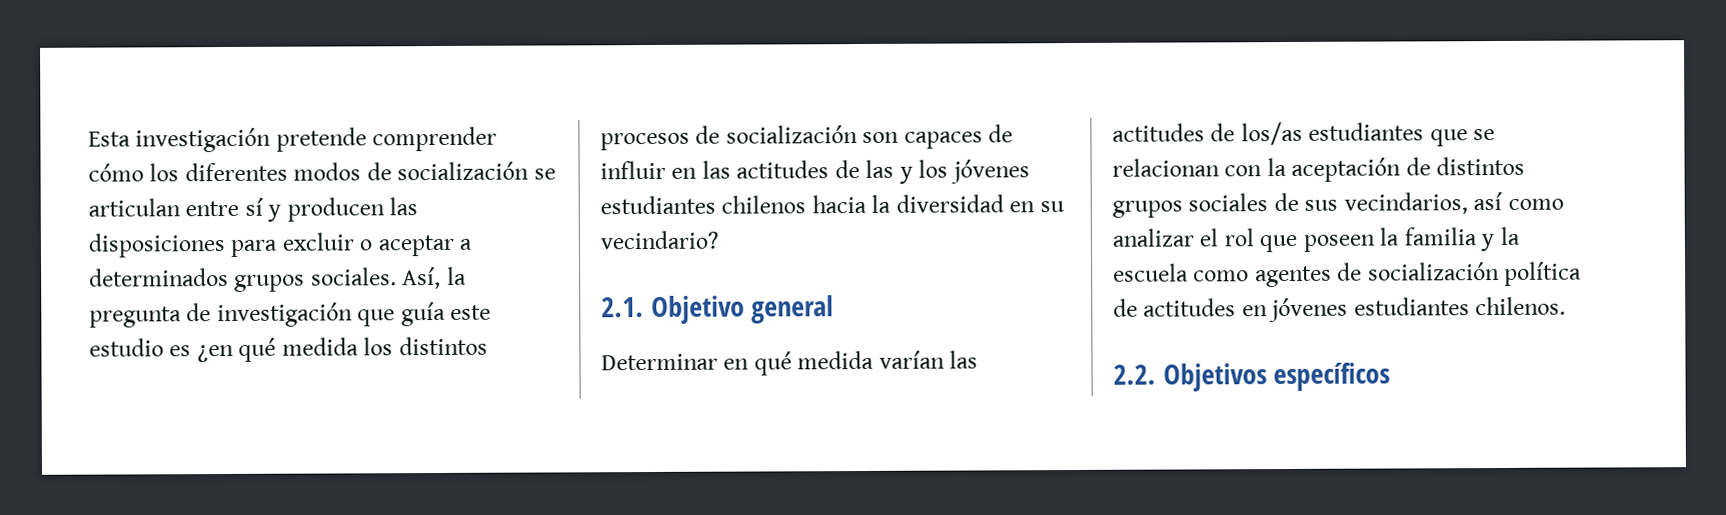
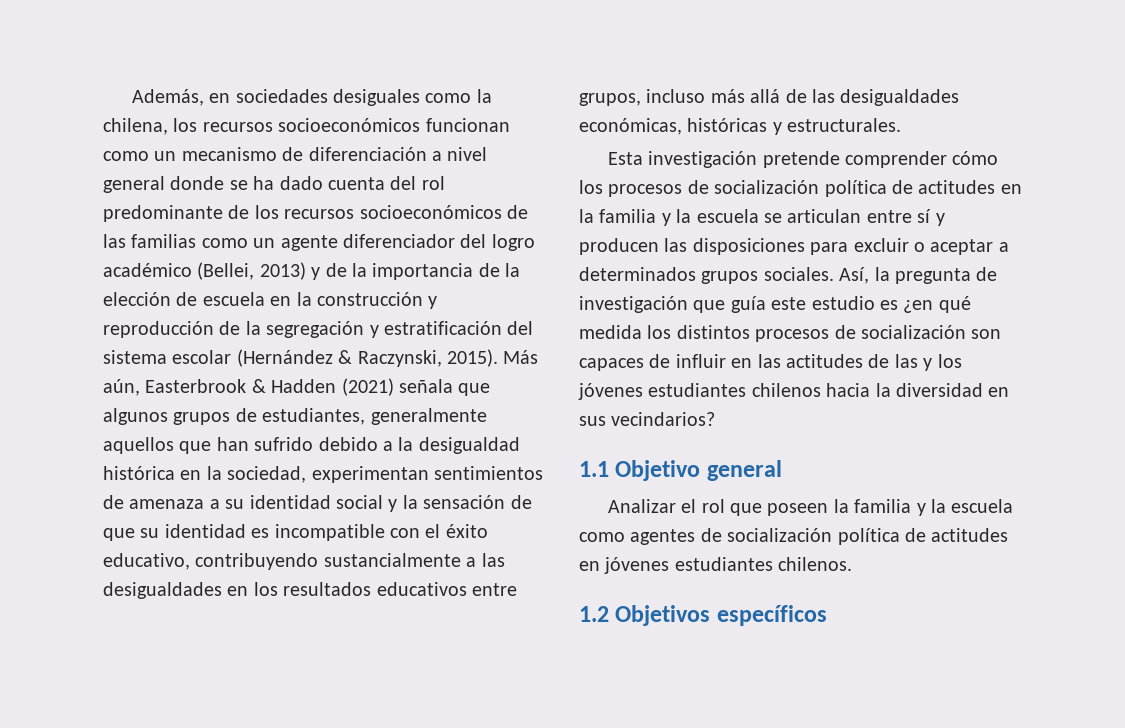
+ Además, en sociedades desiguales como la chilena, los recursos socioeconómicos funcionan como un mecanismo de diferenciación a nivel general donde se ha dado cuenta del rol predominante de los recursos socioeconómicos de las familias como un agente diferenciador del logro académico (Bellei, 2013) y de la importancia de la elección de escuela en la construcción y reproducción de la segregación y estratificación del sistema escolar (Hernández & Raczynski, 2015). Más aún, Easterbrook & Hadden (2021) señala que algunos grupos de estudiantes, generalmente aquellos que han sufrido debido a la desigualdad histórica en la sociedad, experimentan sentimientos de amenaza a su identidad social y la sensación de que su identidad es incompatible con el éxito educativo, contribuyendo sustancialmente a las desigualdades en los resultados educativos entre grupos, incluso más allá de las desigualdades económicas, históricas y estructurales.
- Esta investigación pretende comprender cómo los diferentes modos de socialización se articulan entre sí y producen las disposiciones para excluir o aceptar a determinados grupos sociales.
+ Esta investigación pretende comprender cómo los procesos de socialización política de actitudes en la familia y la escuela se articulan entre sí y producen las disposiciones para excluir o aceptar a determinados grupos sociales.
- Así, la pregunta de investigación que guía este estudio es ¿en qué medida los distintos procesos de socialización son capaces de influir en las actitudes de las y los jóvenes estudiantes chilenos hacia la diversidad en su vecindario?
- 2.1. Objetivo general
+ Así, la pregunta de investigación que guía este estudio es ¿en qué medida los distintos procesos de socialización son capaces de influir en las actitudes de las y los jóvenes estudiantes chilenos hacia la diversidad en sus vecindarios?
+ 1.1 Objetivo general
- Determinar en qué medida varían las actitudes de los/as estudiantes que se relacionan con la aceptación de distintos grupos sociales de sus vecindarios, así como analizar el rol que poseen la familia y la escuela como agentes de socialización política de actitudes en jóvenes estudiantes chilenos.
+ Analizar el rol que poseen la familia y la escuela como agentes de socialización política de actitudes en jóvenes estudiantes chilenos.
- 2.2. Objetivos específicos
+ 1.2 Objetivos específicos

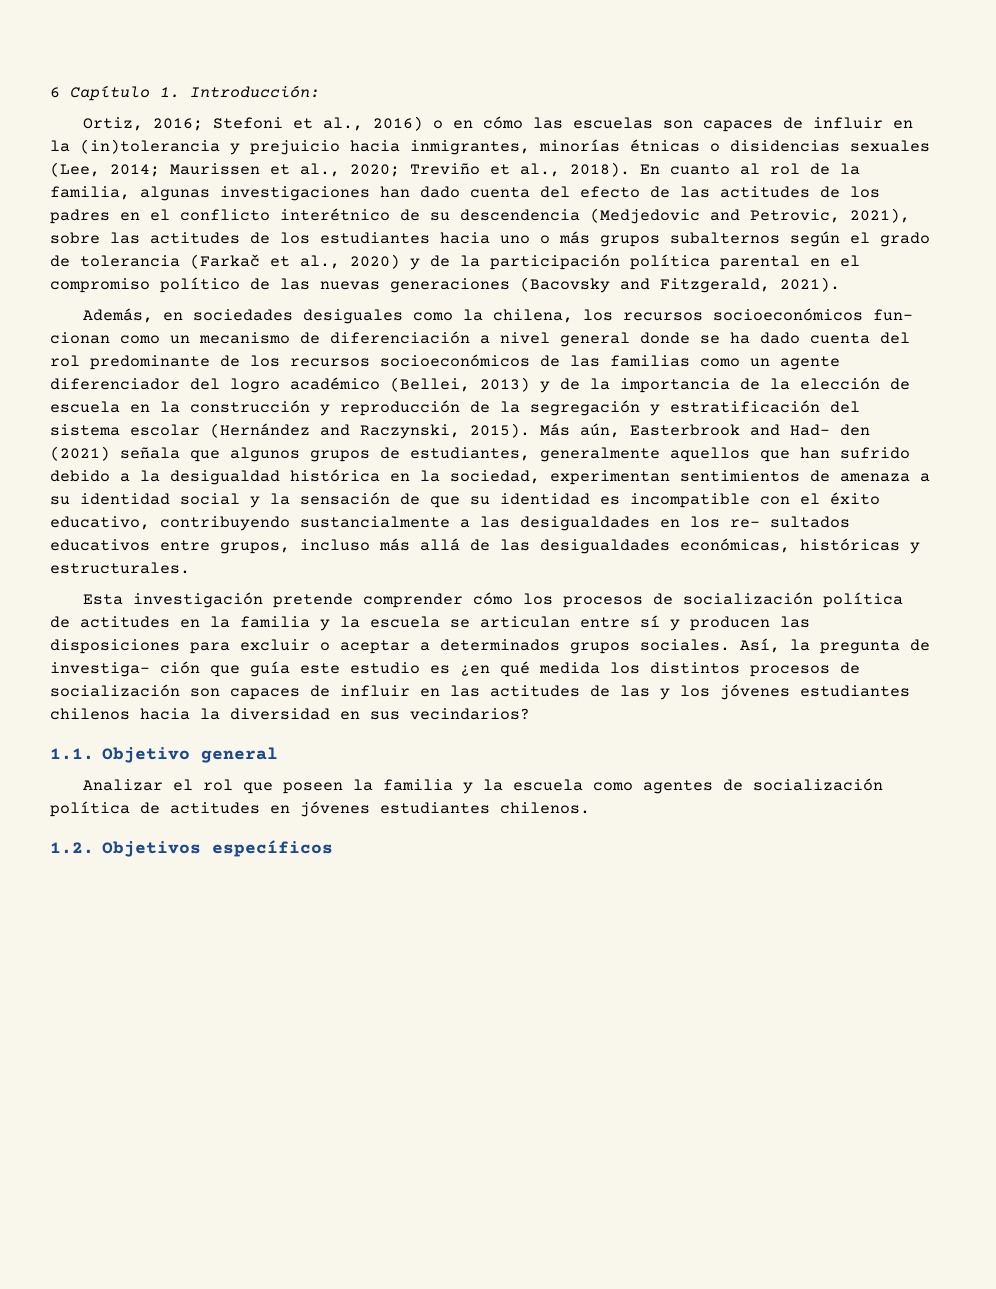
+ 6 Capítulo 1. Introducción:
+ Ortiz, 2016; Stefoni et al., 2016) o en cómo las escuelas son capaces de influir en la (in)tolerancia y prejuicio hacia inmigrantes, minorías étnicas o disidencias sexuales (Lee, 2014; Maurissen et al., 2020; Treviño et al., 2018). En cuanto al rol de la familia, algunas investigaciones han dado cuenta del efecto de las actitudes de los padres en el conflicto interétnico de su descendencia (Medjedovic and Petrovic, 2021), sobre las actitudes de los estudiantes hacia uno o más grupos subalternos según el grado de tolerancia (Farkač et al., 2020) y de la participación política parental en el compromiso político de las nuevas generaciones (Bacovsky and Fitzgerald, 2021).
- Además, en sociedades desiguales como la chilena, los recursos socioeconómicos funcionan como un mecanismo de diferenciación a nivel general donde se ha dado cuenta del rol predominante de los recursos socioeconómicos de las familias como un agente diferenciador del logro académico (Bellei, 2013) y de la importancia de la elección de escuela en la construcción y reproducción de la segregación y estratificación del sistema escolar (Hernández & Raczynski, 2015).
+ Además, en sociedades desiguales como la chilena, los recursos socioeconómicos fun- cionan como un mecanismo de diferenciación a nivel general donde se ha dado cuenta del rol predominante de los recursos socioeconómicos de las familias como un agente diferenciador del logro académico (Bellei, 2013) y de la importancia de la elección de escuela en la construcción y reproducción de la segregación y estratificación del sistema escolar (Hernández and Raczynski, 2015).
- Más aún, Easterbrook & Hadden (2021) señala que algunos grupos de estudiantes, generalmente aquellos que han sufrido debido a la desigualdad histórica en la sociedad, experimentan sentimientos de amenaza a su identidad social y la sensación de que su identidad es incompatible con el éxito educativo, contribuyendo sustancialmente a las desigualdades en los resultados educativos entre grupos, incluso más allá de las desigualdades económicas, históricas y estructurales.
+ Más aún, Easterbrook and Had- den (2021) señala que algunos grupos de estudiantes, generalmente aquellos que han sufrido debido a la desigualdad histórica en la sociedad, experimentan sentimientos de amenaza a su identidad social y la sensación de que su identidad es incompatible con el éxito educativo, contribuyendo sustancialmente a las desigualdades en los re- sultados educativos entre grupos, incluso más allá de las desigualdades económicas, históricas y estructurales.
- Así, la pregunta de investigación que guía este estudio es ¿en qué medida los distintos procesos de socialización son capaces de influir en las actitudes de las y los jóvenes estudiantes chilenos hacia la diversidad en sus vecindarios?
+ Así, la pregunta de investiga- ción que guía este estudio es ¿en qué medida los distintos procesos de socialización son capaces de influir en las actitudes de las y los jóvenes estudiantes chilenos hacia la diversidad en sus vecindarios?
- 1.1 Objetivo general
+ 1.1. Objetivo general
- 1.2 Objetivos específicos
+ 1.2. Objetivos específicos

